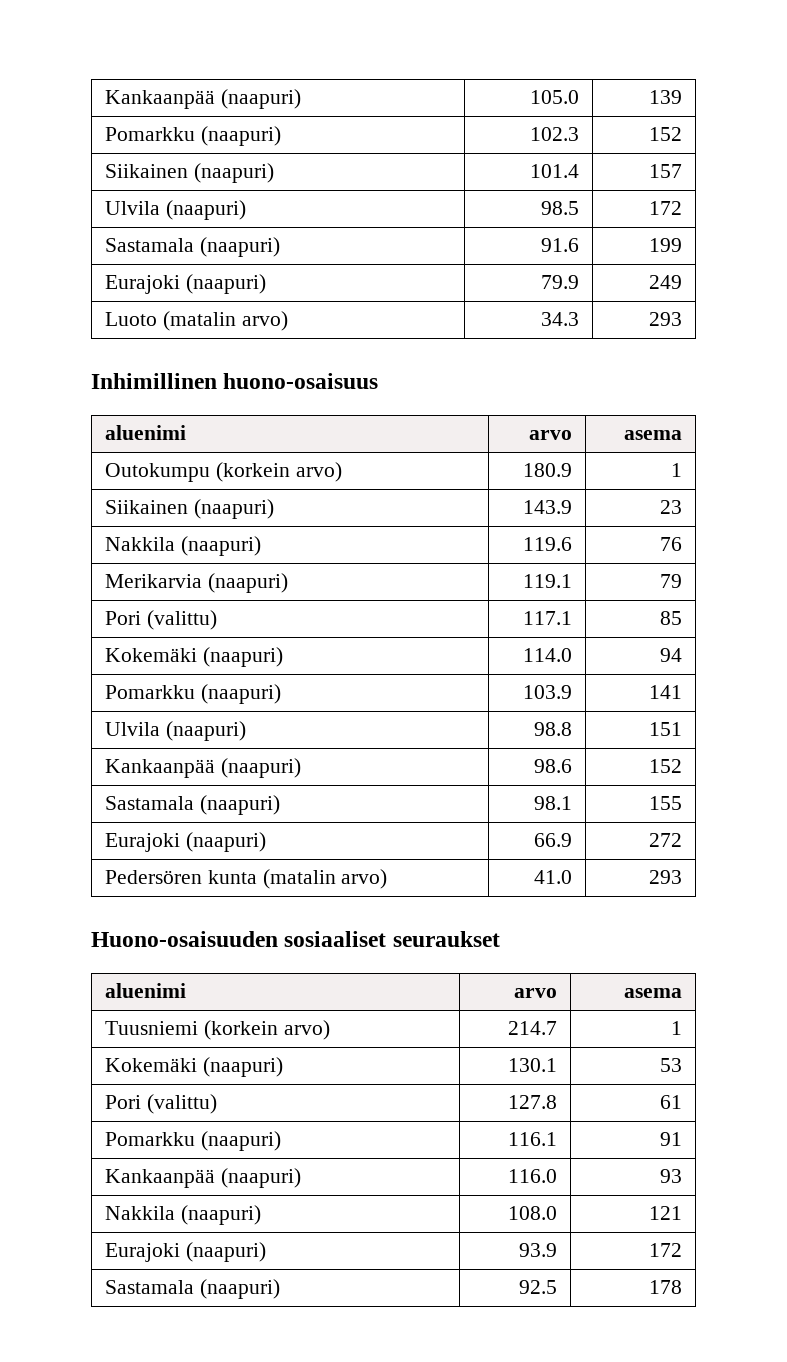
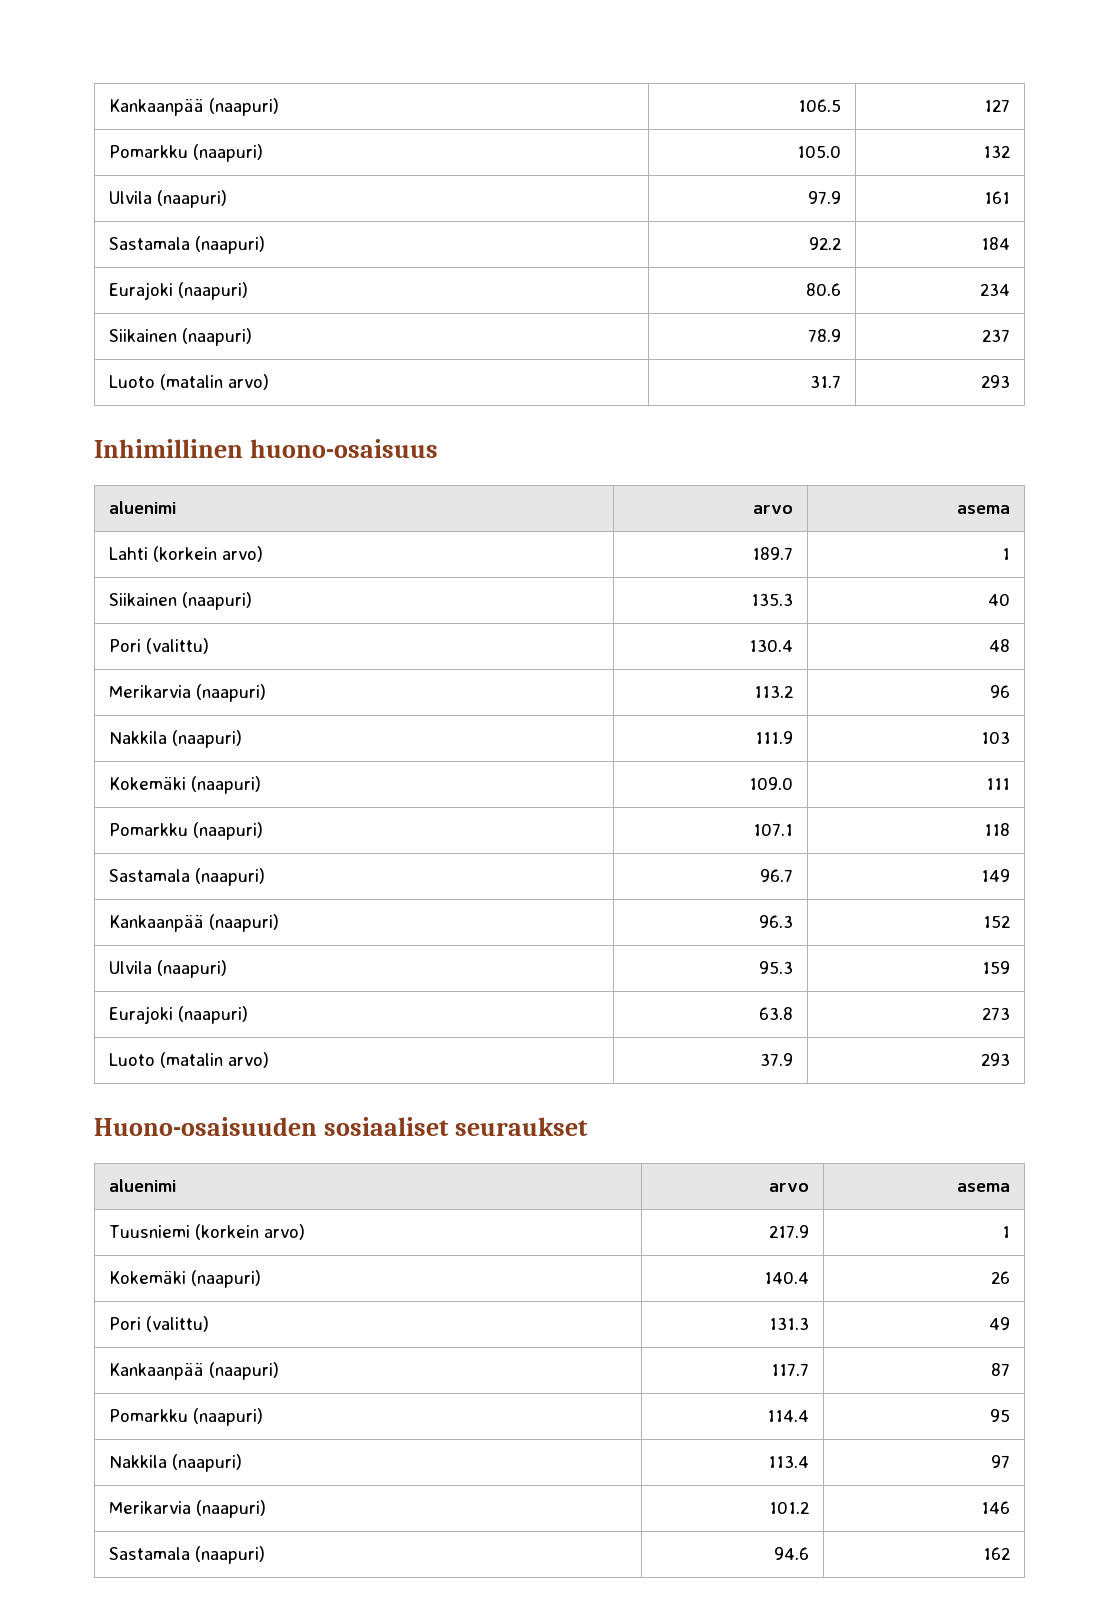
- Kankaanpää (naapuri) | 105.0 | 139
- Pomarkku (naapuri) | 102.3 | 152
- Siikainen (naapuri) | 101.4 | 157
- Ulvila (naapuri) | 98.5 | 172
- Sastamala (naapuri) | 91.6 | 199
- Eurajoki (naapuri) | 79.9 | 249
- Luoto (matalin arvo) | 34.3 | 293
+ Kankaanpää (naapuri) | 106.5 | 127
+ Pomarkku (naapuri) | 105.0 | 132
+ Ulvila (naapuri) | 97.9 | 161
+ Sastamala (naapuri) | 92.2 | 184
+ Eurajoki (naapuri) | 80.6 | 234
+ Siikainen (naapuri) | 78.9 | 237
+ Luoto (matalin arvo) | 31.7 | 293
- Outokumpu (korkein arvo) | 180.9 | 1
+ Lahti (korkein arvo) | 189.7 | 1
- Siikainen (naapuri) | 143.9 | 23
- Nakkila (naapuri) | 119.6 | 76
- Merikarvia (naapuri) | 119.1 | 79
- Pori (valittu) | 117.1 | 85
- Kokemäki (naapuri) | 114.0 | 94
- Pomarkku (naapuri) | 103.9 | 141
- Ulvila (naapuri) | 98.8 | 151
- Kankaanpää (naapuri) | 98.6 | 152
- Sastamala (naapuri) | 98.1 | 155
- Eurajoki (naapuri) | 66.9 | 272
- Pedersören kunta (matalin arvo) | 41.0 | 293
+ Siikainen (naapuri) | 135.3 | 40
+ Pori (valittu) | 130.4 | 48
+ Merikarvia (naapuri) | 113.2 | 96
+ Nakkila (naapuri) | 111.9 | 103
+ Kokemäki (naapuri) | 109.0 | 111
+ Pomarkku (naapuri) | 107.1 | 118
+ Sastamala (naapuri) | 96.7 | 149
+ Kankaanpää (naapuri) | 96.3 | 152
+ Ulvila (naapuri) | 95.3 | 159
+ Eurajoki (naapuri) | 63.8 | 273
+ Luoto (matalin arvo) | 37.9 | 293
- Tuusniemi (korkein arvo) | 214.7 | 1
+ Tuusniemi (korkein arvo) | 217.9 | 1
- Kokemäki (naapuri) | 130.1 | 53
- Pori (valittu) | 127.8 | 61
- Pomarkku (naapuri) | 116.1 | 91
- Kankaanpää (naapuri) | 116.0 | 93
- Nakkila (naapuri) | 108.0 | 121
- Eurajoki (naapuri) | 93.9 | 172
- Sastamala (naapuri) | 92.5 | 178
+ Kokemäki (naapuri) | 140.4 | 26
+ Pori (valittu) | 131.3 | 49
+ Kankaanpää (naapuri) | 117.7 | 87
+ Pomarkku (naapuri) | 114.4 | 95
+ Nakkila (naapuri) | 113.4 | 97
+ Merikarvia (naapuri) | 101.2 | 146
+ Sastamala (naapuri) | 94.6 | 162

